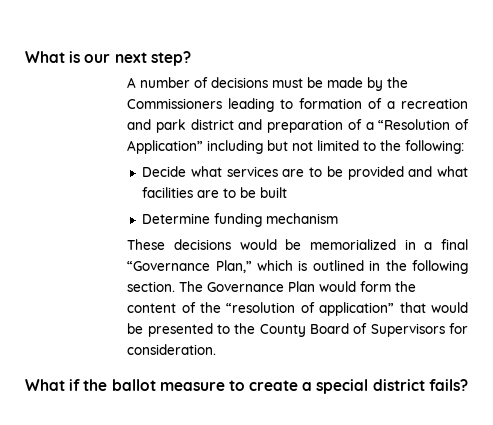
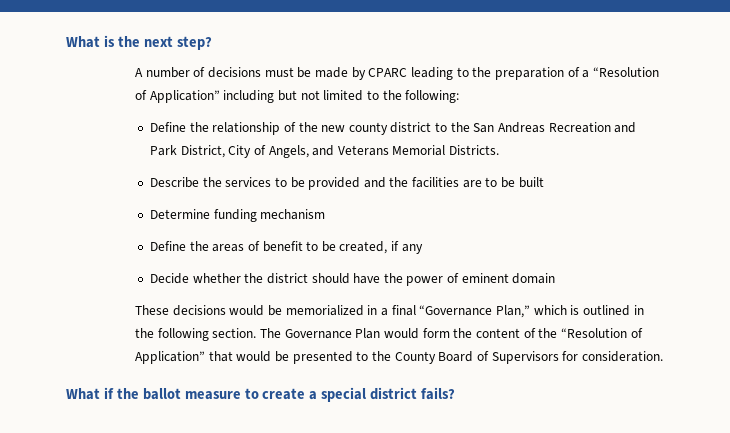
- What is our next step?
+ What is the next step?
- A number of decisions must be made by the Commissioners leading to formation of a recreation and park district and preparation of a “Resolution of Application” including but not limited to the following:
+ A number of decisions must be made by CPARC leading to the preparation of a “Resolution of Application” including but not limited to the following:
- Decide what services are to be provided and what facilities are to be built
+ Define the relationship of the new county district to the San Andreas Recreation and Park District, City of Angels, and Veterans Memorial Districts.
+ Describe the services to be provided and the facilities are to be built
+ Define the areas of benefit to be created, if any
+ Decide whether the district should have the power of eminent domain
- The Governance Plan would form the content of the “resolution of application” that would be presented to the County Board of Supervisors for consideration.
+ The Governance Plan would form the content of the “Resolution of Application” that would be presented to the County Board of Supervisors for consideration.

